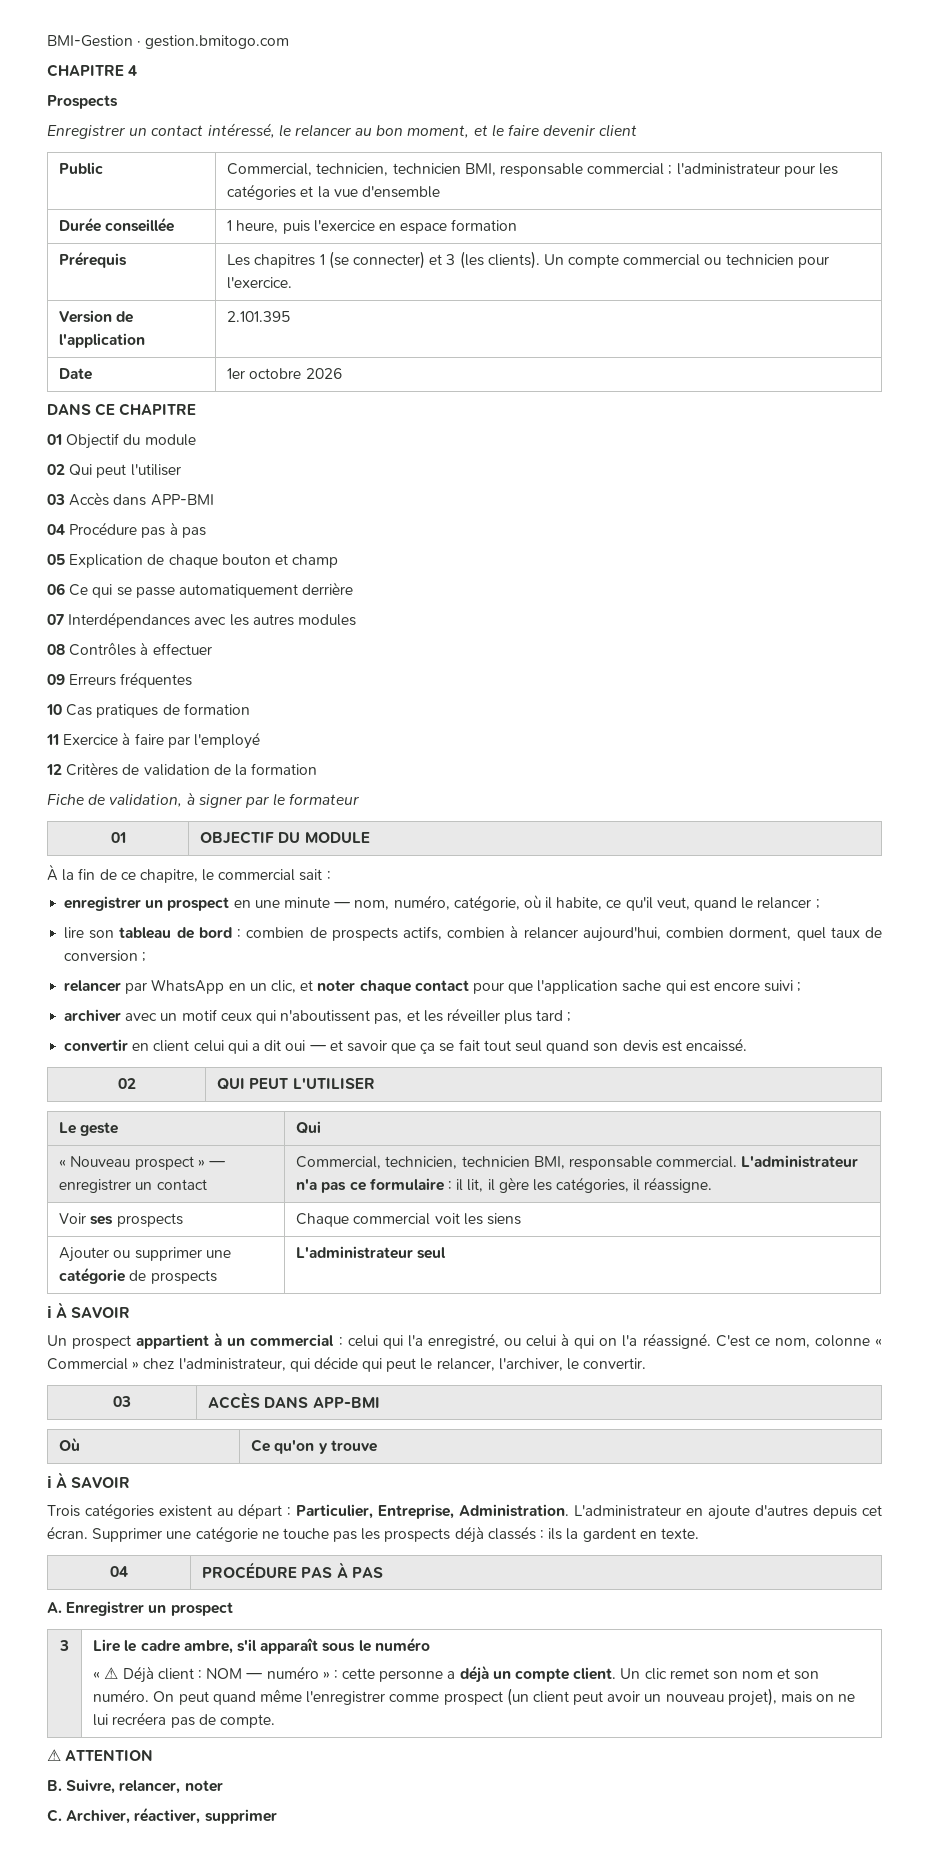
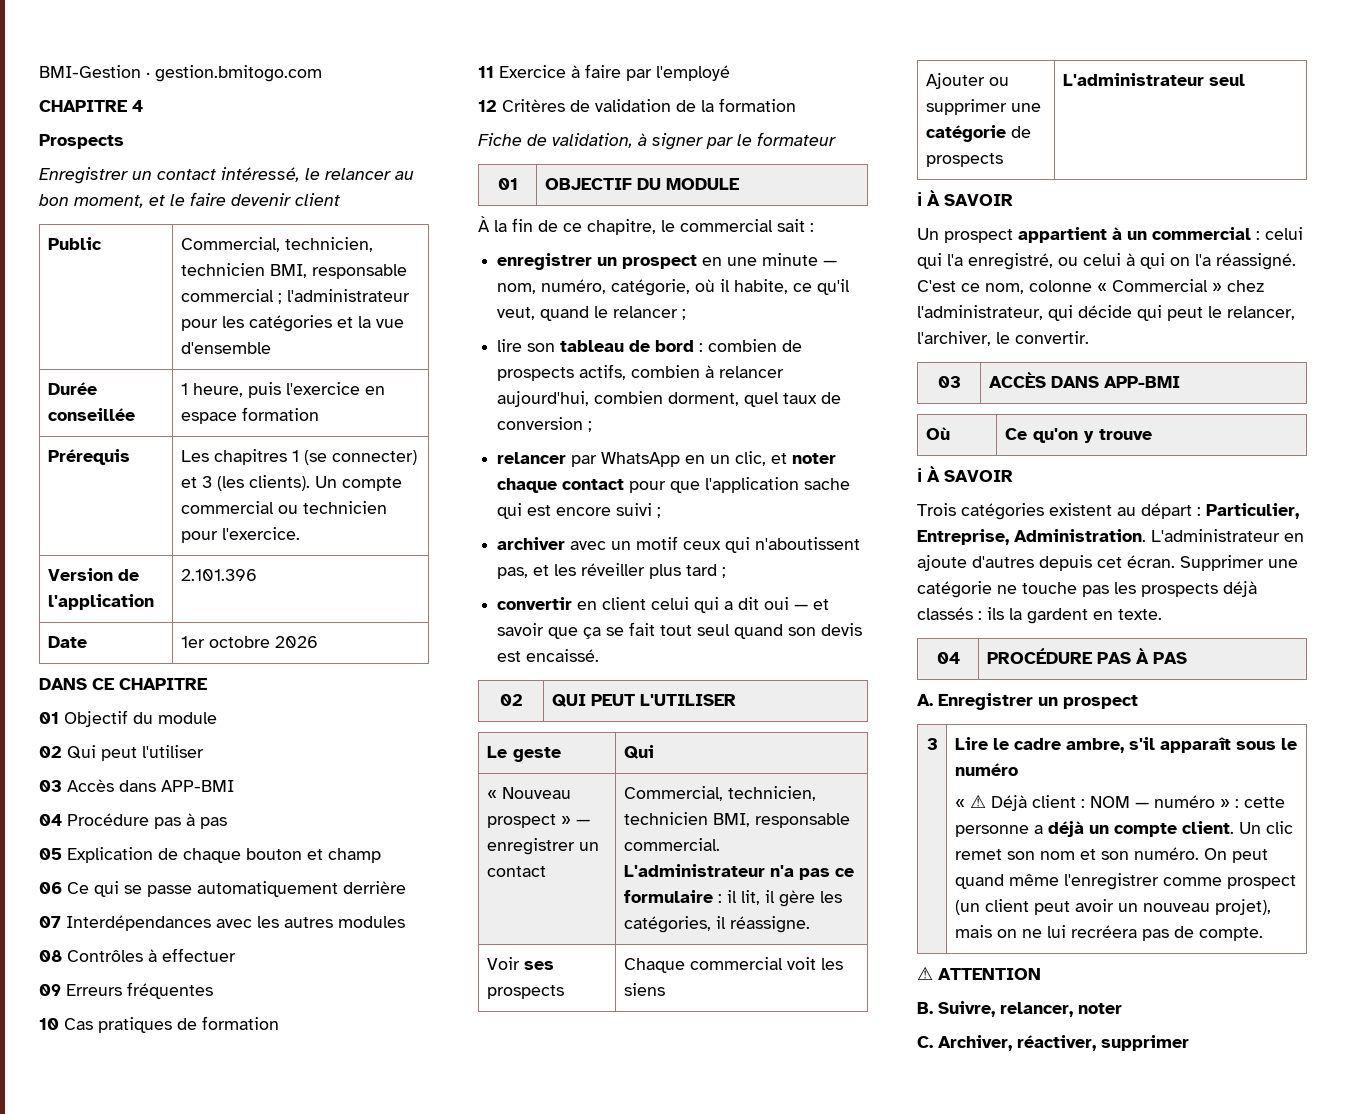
- Version de l'application | 2.101.395
+ Version de l'application | 2.101.396

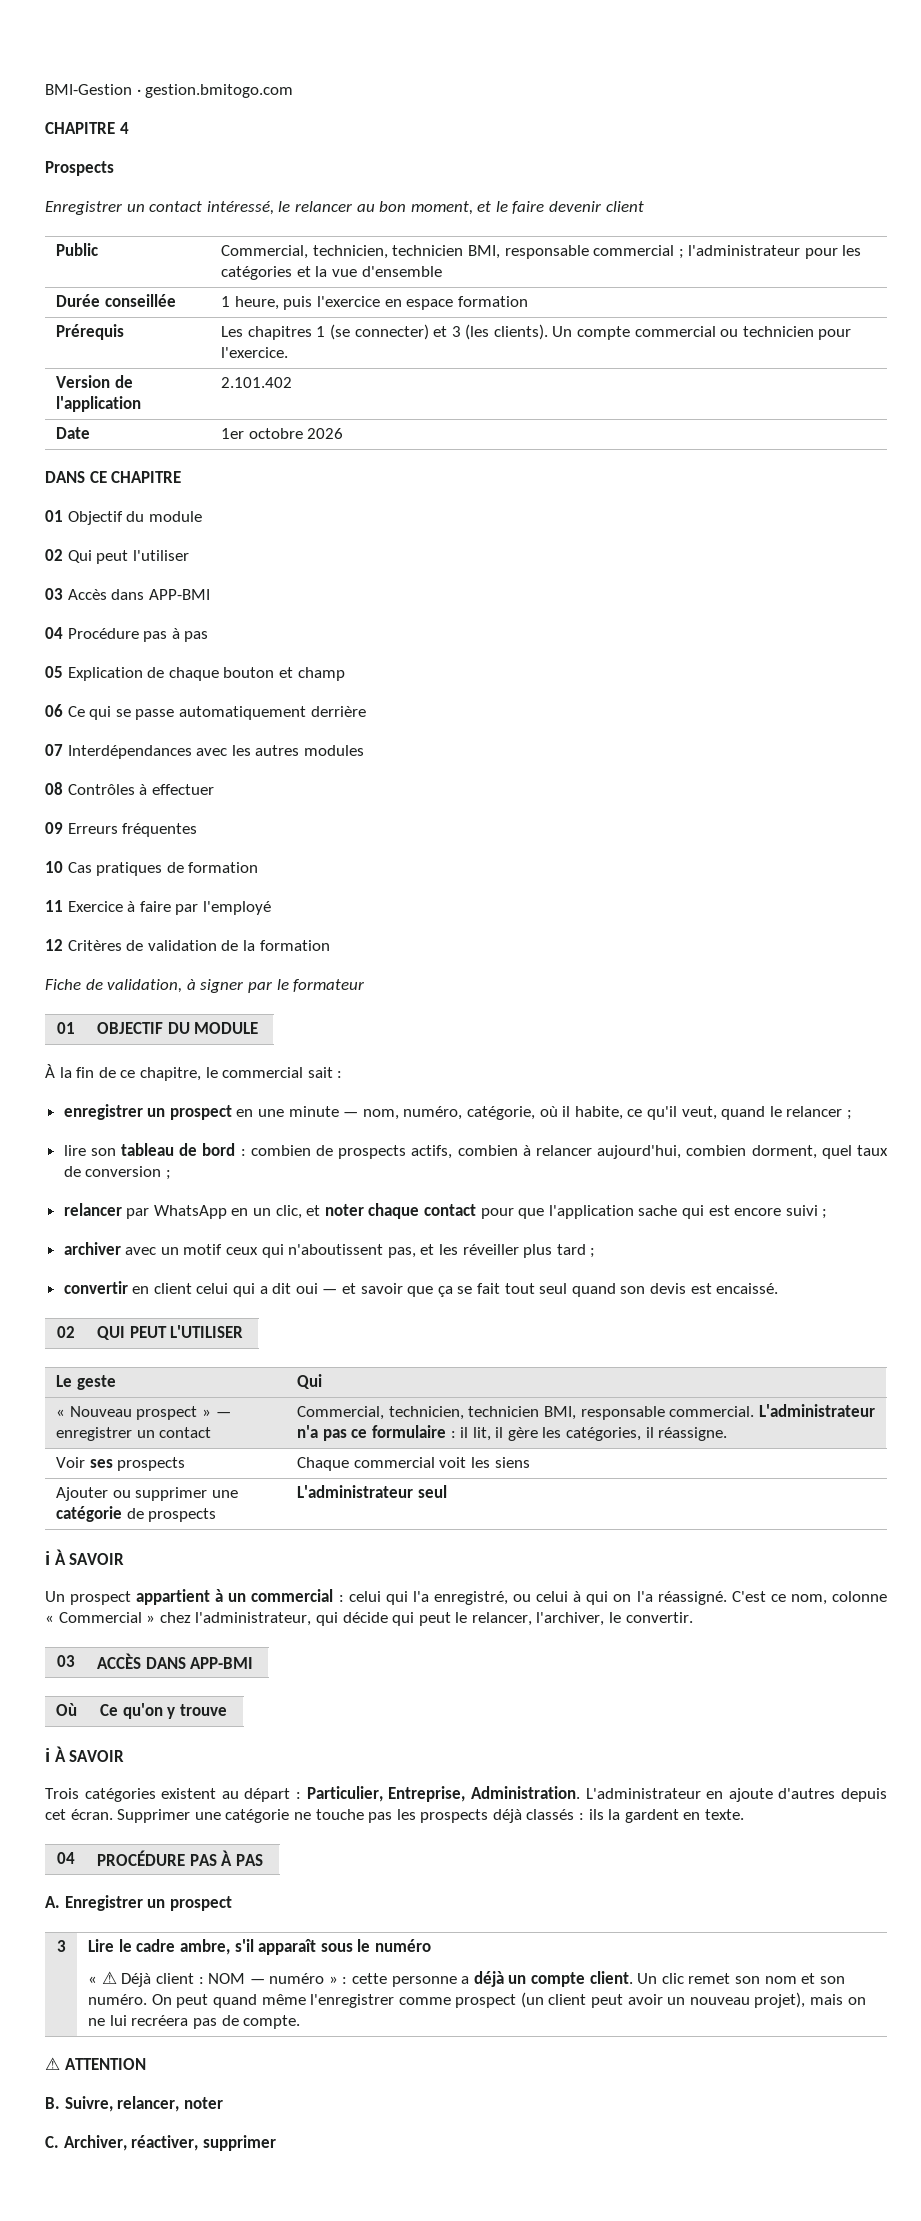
- Version de l'application | 2.101.396
+ Version de l'application | 2.101.402

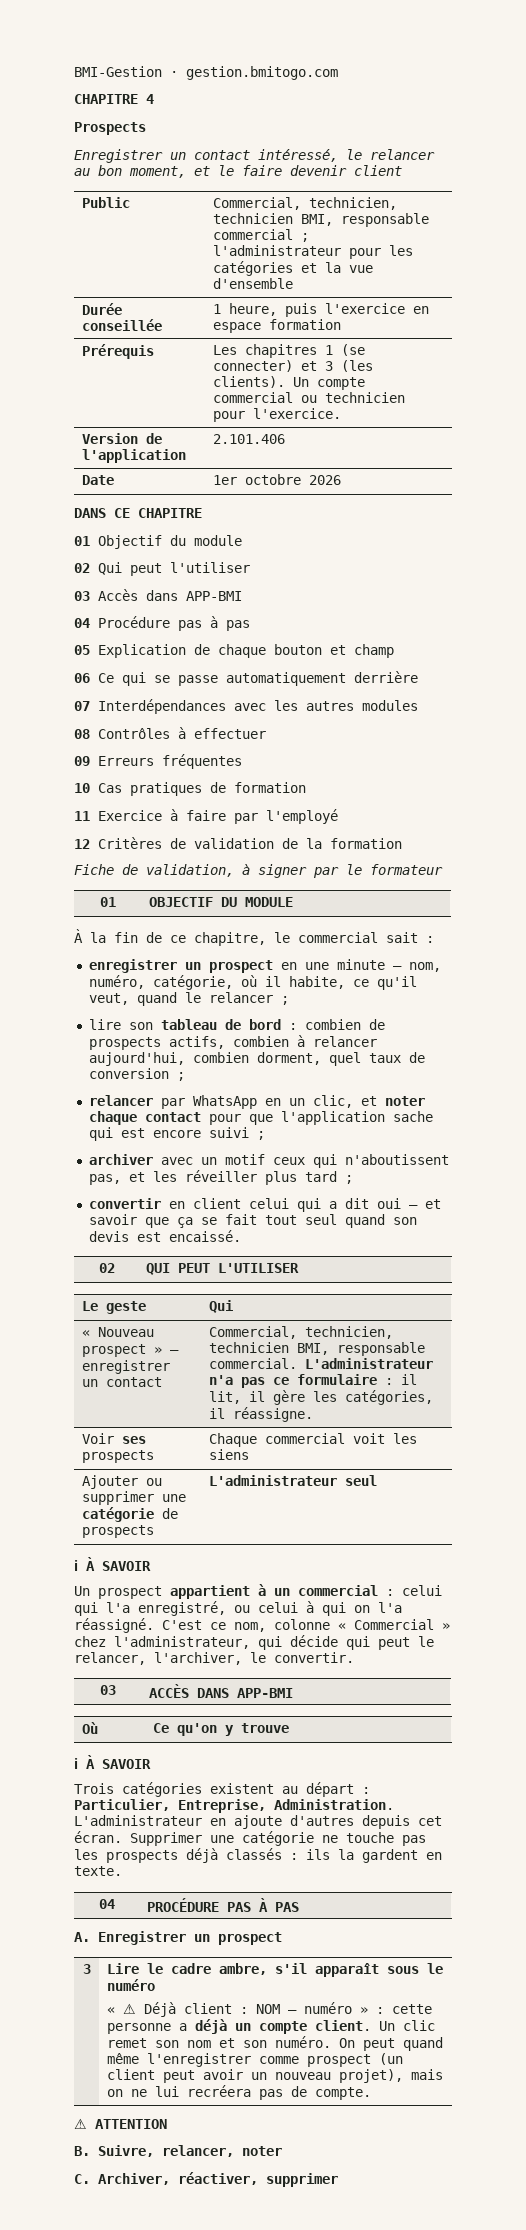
- Version de l'application | 2.101.402
+ Version de l'application | 2.101.406

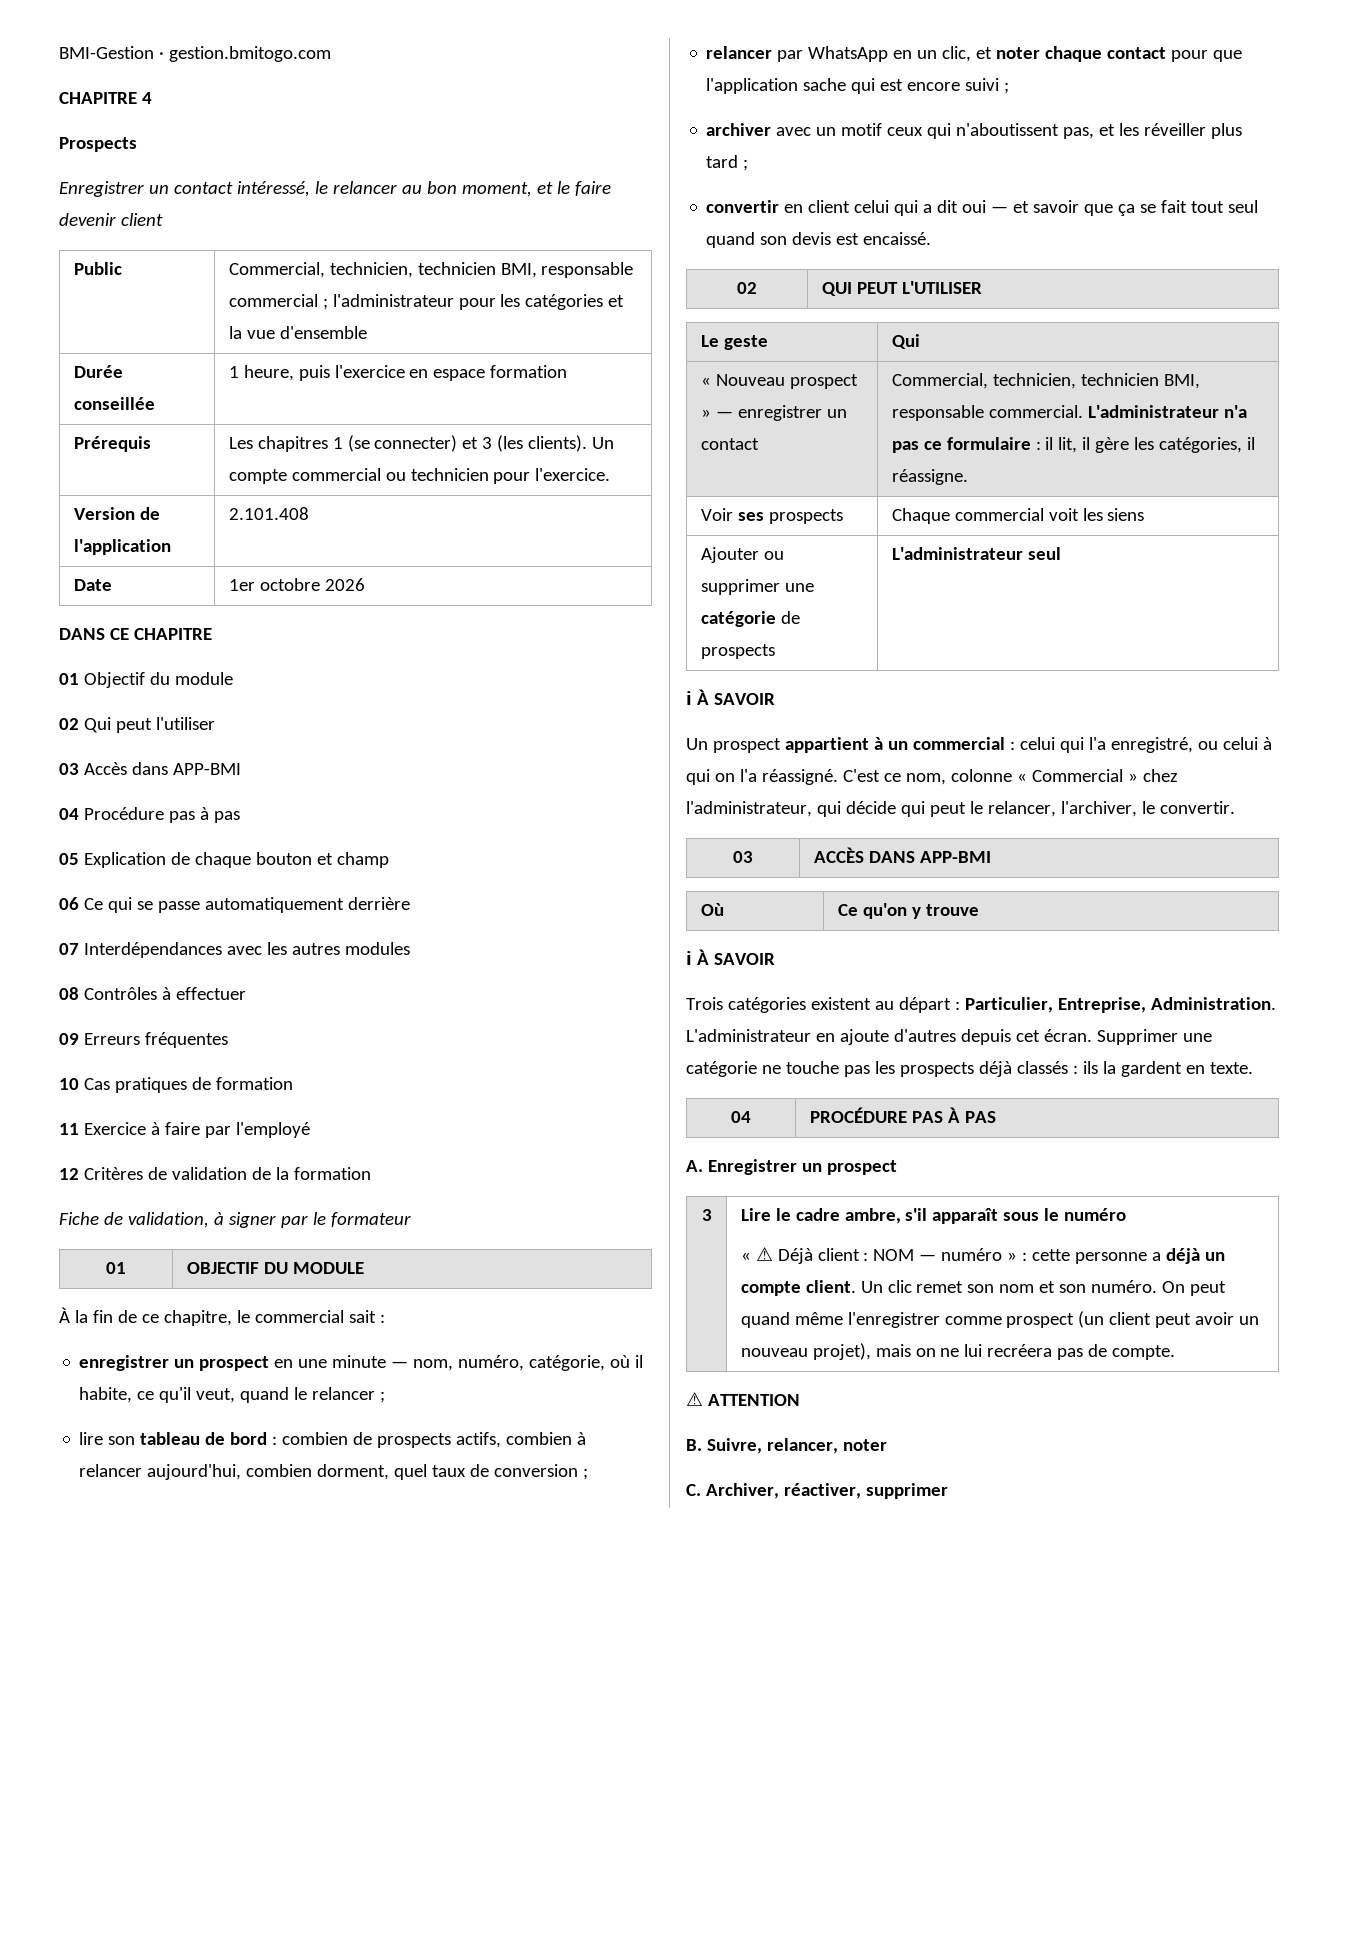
- Version de l'application | 2.101.406
+ Version de l'application | 2.101.408

